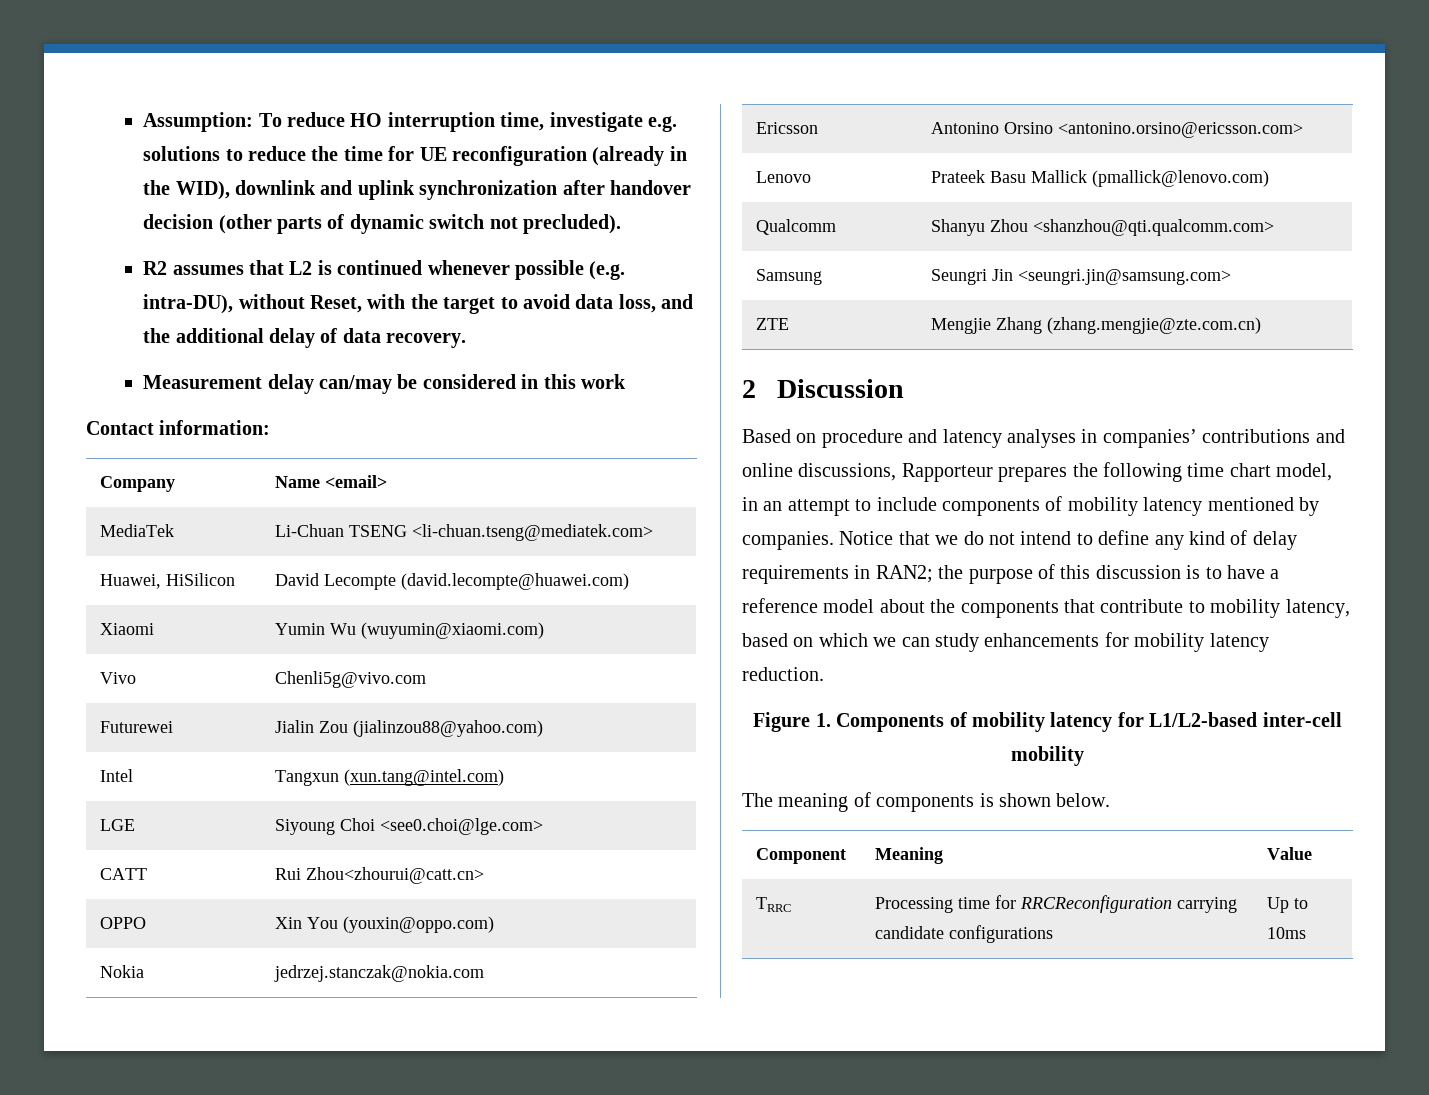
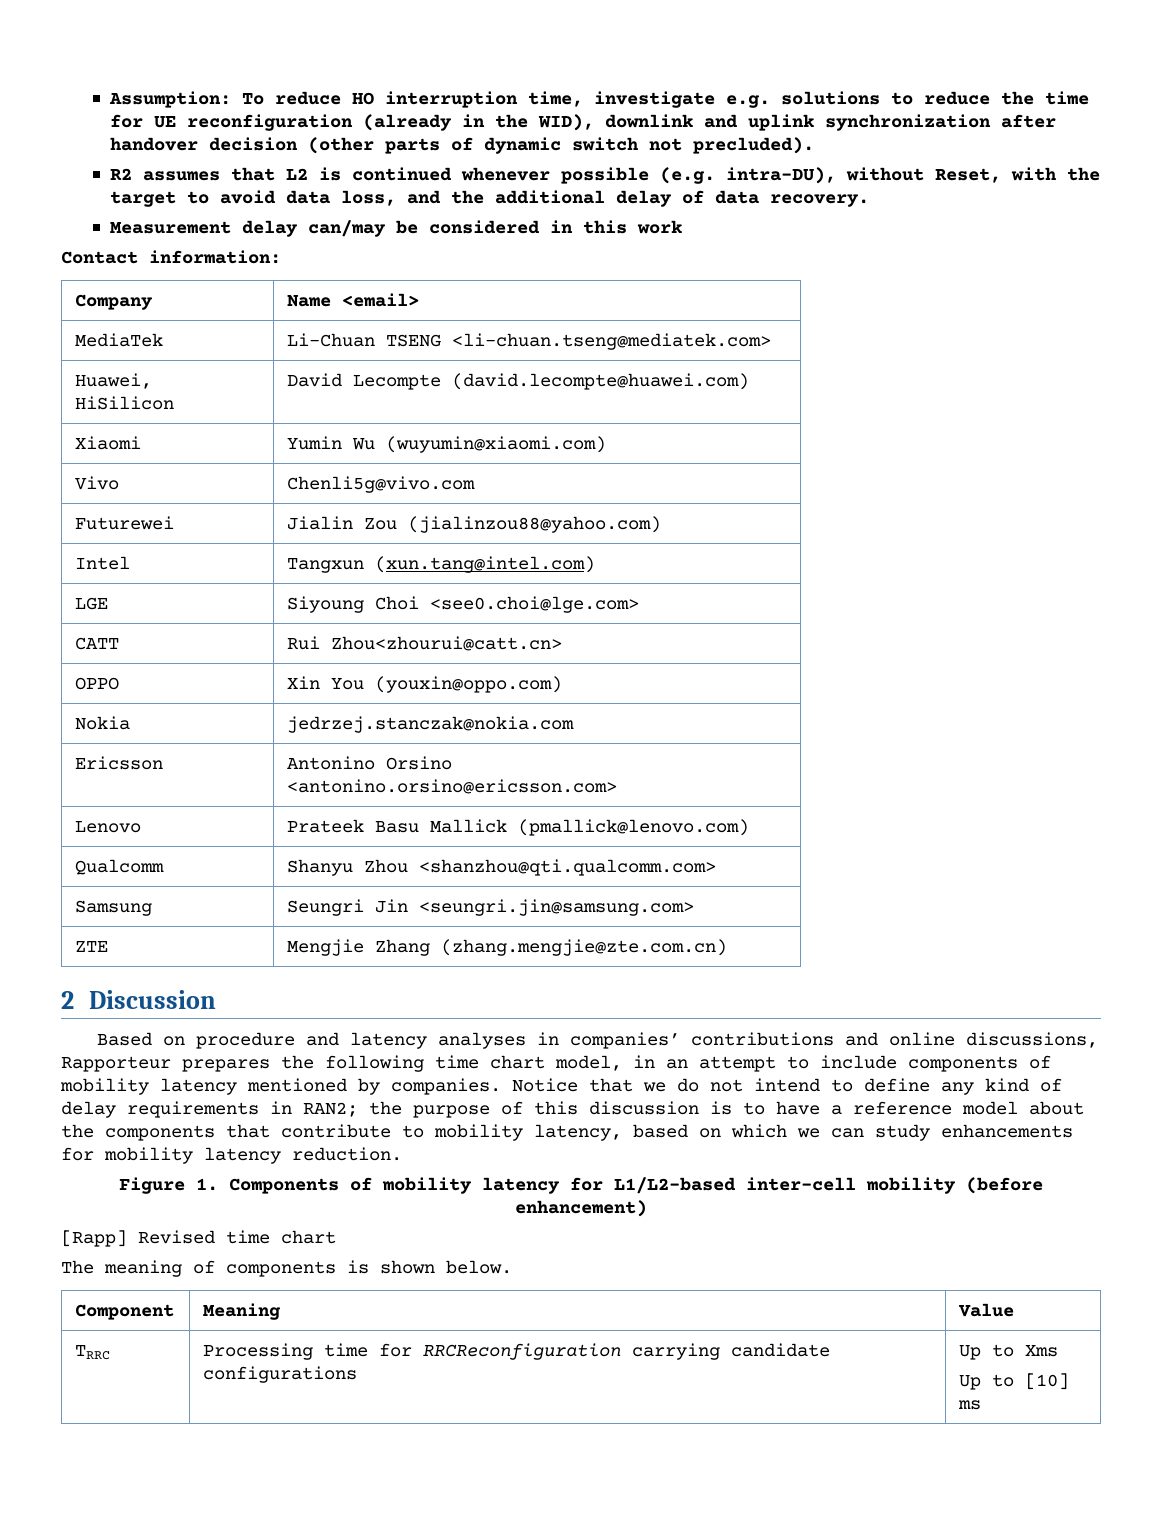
- Figure 1. Components of mobility latency for L1/L2-based inter-cell mobility
+ Figure 1. Components of mobility latency for L1/L2-based inter-cell mobility (before enhancement)
+ [Rapp] Revised time chart
- TRRC | Processing time for RRCReconfiguration carrying candidate configurations | Up to 10ms
+ TRRC | Processing time for RRCReconfiguration carrying candidate configurations | Up to Xms
+ Up to [10] ms

